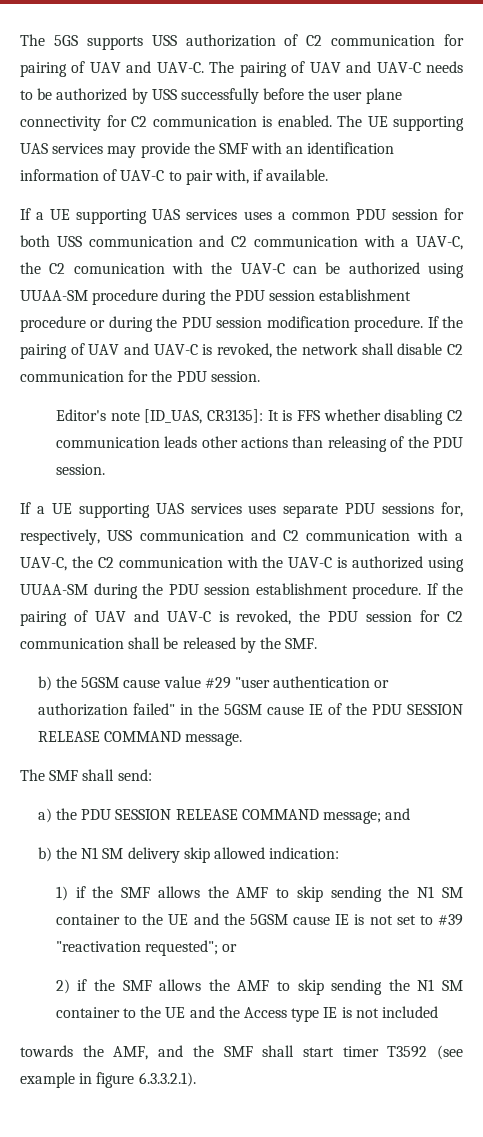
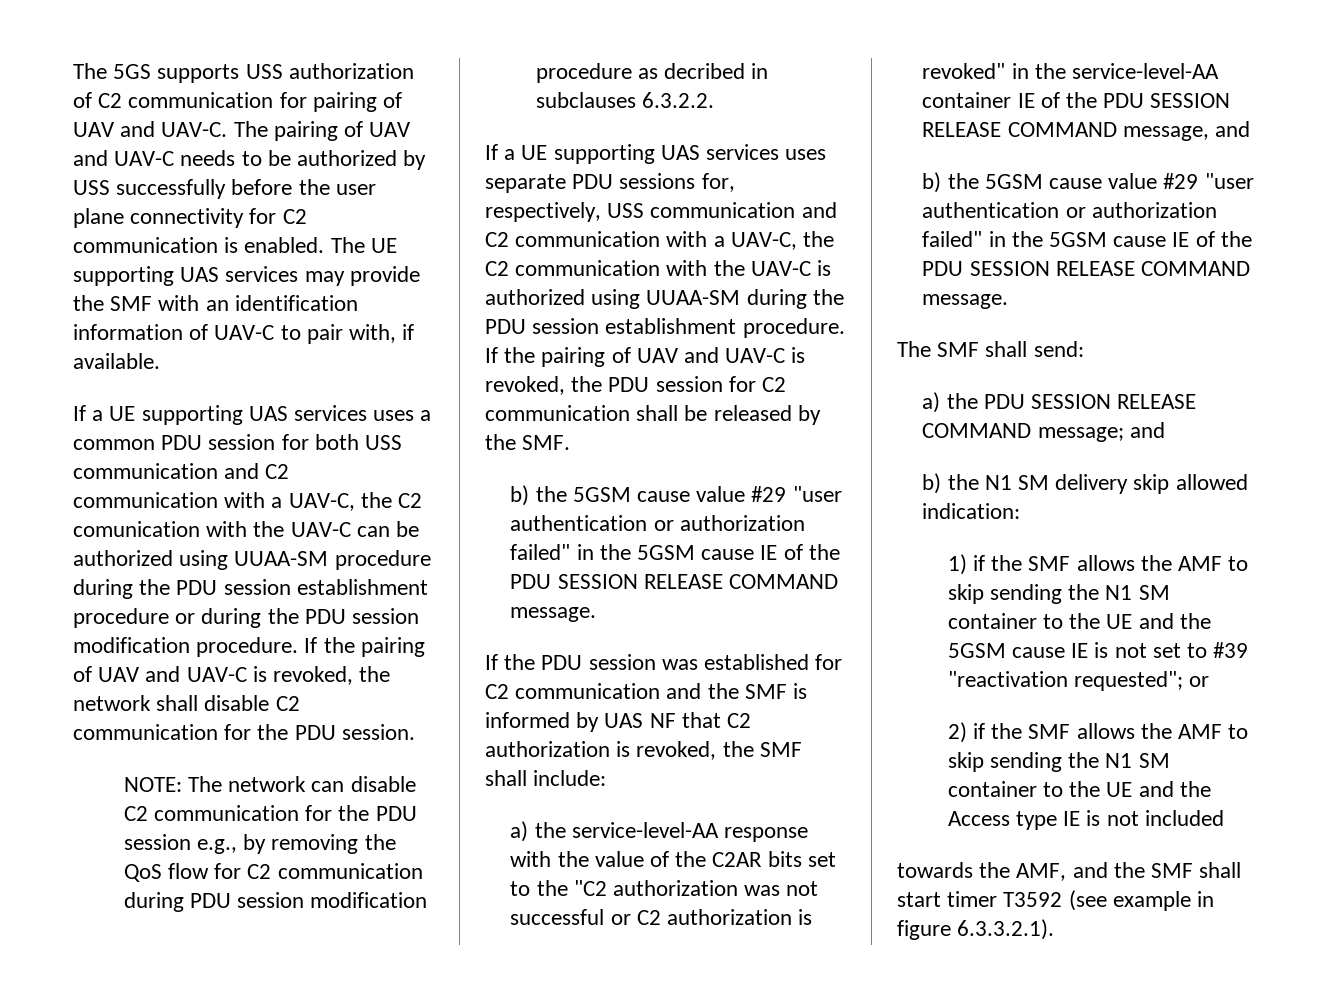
- Editor's note [ID_UAS, CR3135]: It is FFS whether disabling C2 communication leads other actions than releasing of the PDU session.
+ NOTE: The network can disable C2 communication for the PDU session e.g., by removing the QoS flow for C2 communication during PDU session modification procedure as decribed in subclauses 6.3.2.2.
+ If the PDU session was established for C2 communication and the SMF is informed by UAS NF that C2 authorization is revoked, the SMF shall include:
+ a) the service-level-AA response with the value of the C2AR bits set to the "C2 authorization was not successful or C2 authorization is revoked" in the service-level-AA container IE of the PDU SESSION RELEASE COMMAND message, and
+ b) the 5GSM cause value #29 "user authentication or authorization failed" in the 5GSM cause IE of the PDU SESSION RELEASE COMMAND message.

